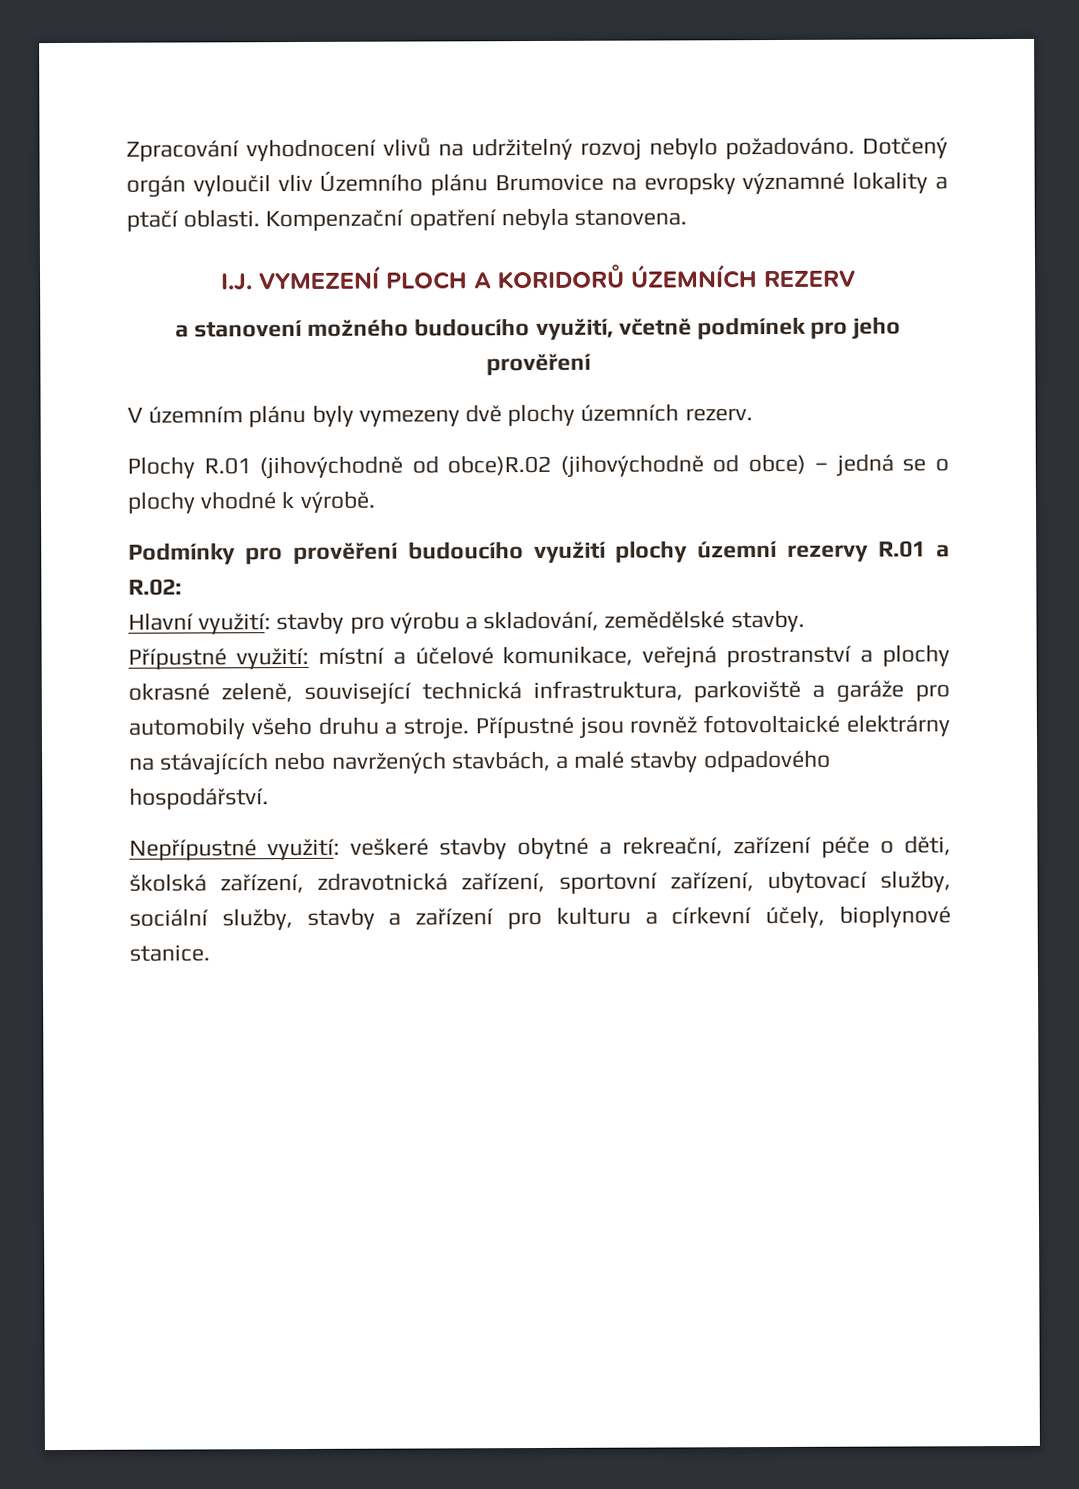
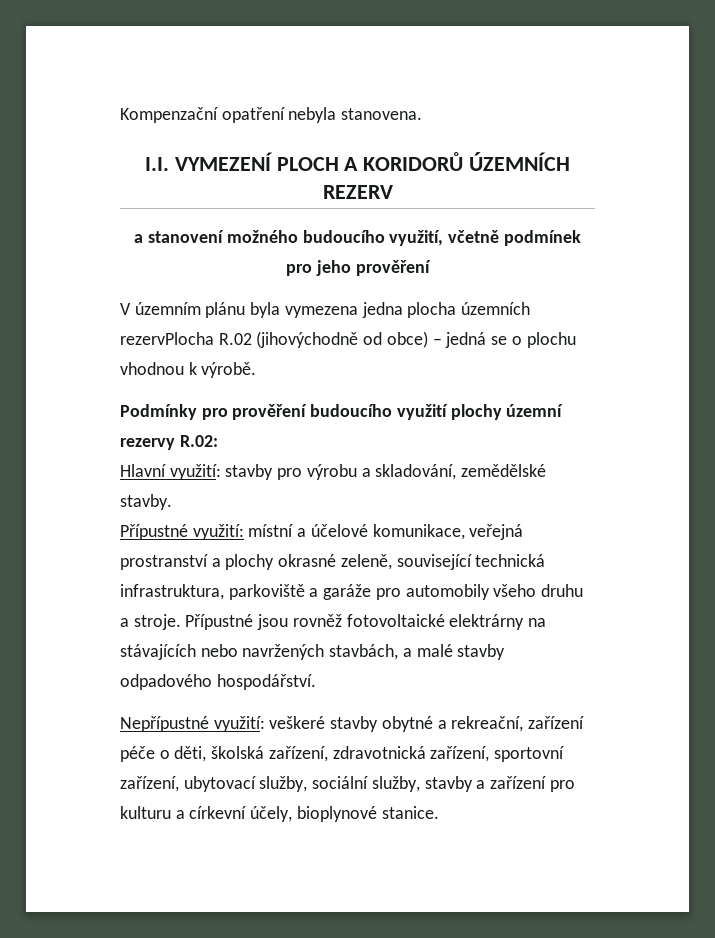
- Zpracování vyhodnocení vlivů na udržitelný rozvoj nebylo požadováno. Dotčený orgán vyloučil vliv Územního plánu Brumovice na evropsky významné lokality a ptačí oblasti.
- I.J. VYMEZENÍ PLOCH A KORIDORŮ ÚZEMNÍCH REZERV
+ I.I. VYMEZENÍ PLOCH A KORIDORŮ ÚZEMNÍCH REZERV
- V územním plánu byly vymezeny dvě plochy územních rezerv.
- Plochy R.01 (jihovýchodně od obce)R.02 (jihovýchodně od obce) – jedná se o plochy vhodné k výrobě.
+ V územním plánu byla vymezena jedna plocha územních rezervPlocha R.02 (jihovýchodně od obce) – jedná se o plochu vhodnou k výrobě.
- Podmínky pro prověření budoucího využití plochy územní rezervy R.01 a R.02:
+ Podmínky pro prověření budoucího využití plochy územní rezervy R.02:

